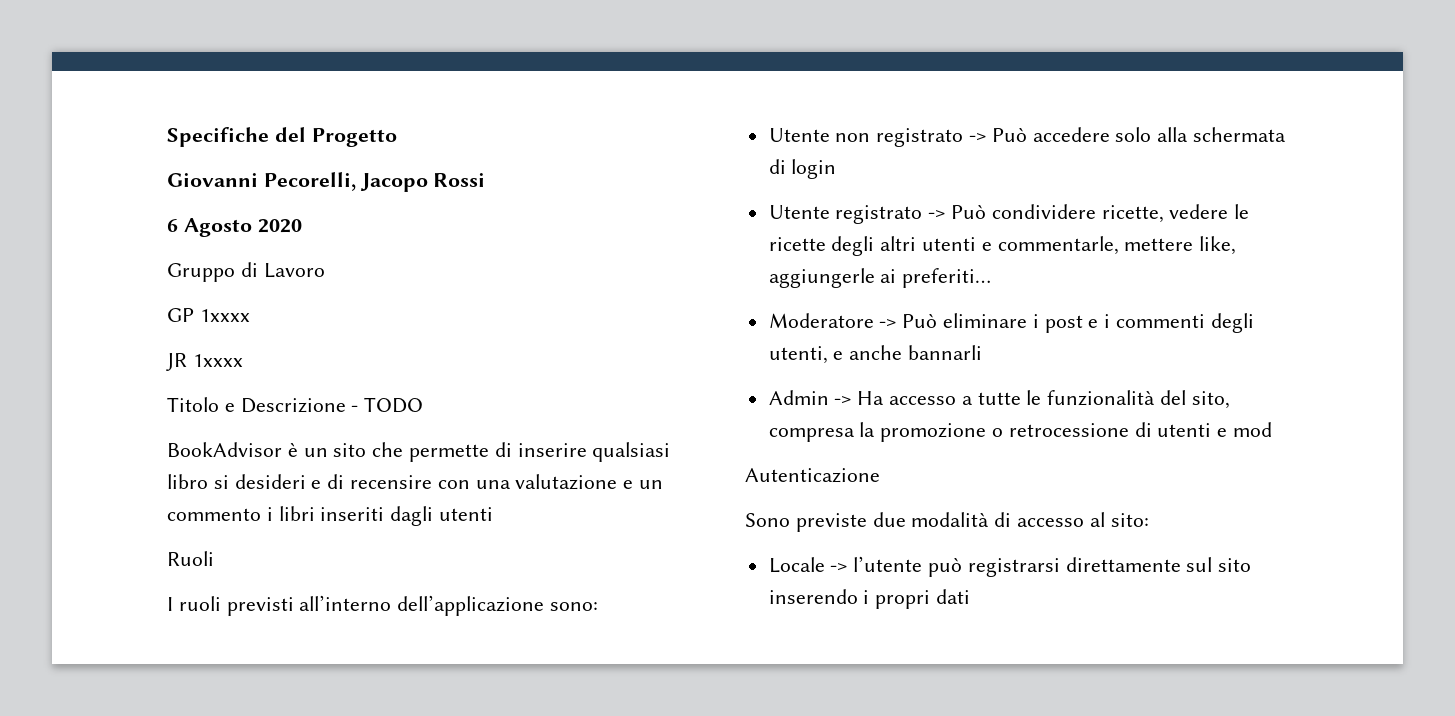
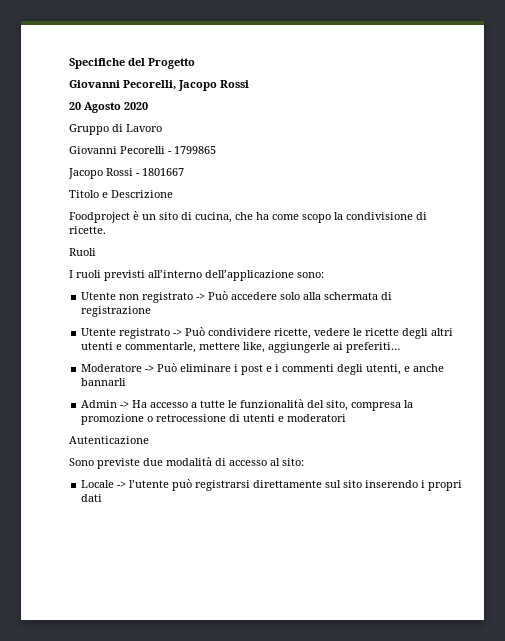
- 6 Agosto 2020
+ 20 Agosto 2020
- GP 1xxxx
- JR 1xxxx
- Titolo e Descrizione - TODO
- BookAdvisor è un sito che permette di inserire qualsiasi libro si desideri e di recensire con una valutazione e un commento i libri inseriti dagli utenti
+ Giovanni Pecorelli - 1799865
+ Jacopo Rossi - 1801667
+ Titolo e Descrizione
+ Foodproject è un sito di cucina, che ha come scopo la condivisione di ricette.
- Utente non registrato -> Può accedere solo alla schermata di login
+ Utente non registrato -> Può accedere solo alla schermata di registrazione
- Admin -> Ha accesso a tutte le funzionalità del sito, compresa la promozione o retrocessione di utenti e mod
+ Admin -> Ha accesso a tutte le funzionalità del sito, compresa la promozione o retrocessione di utenti e moderatori

